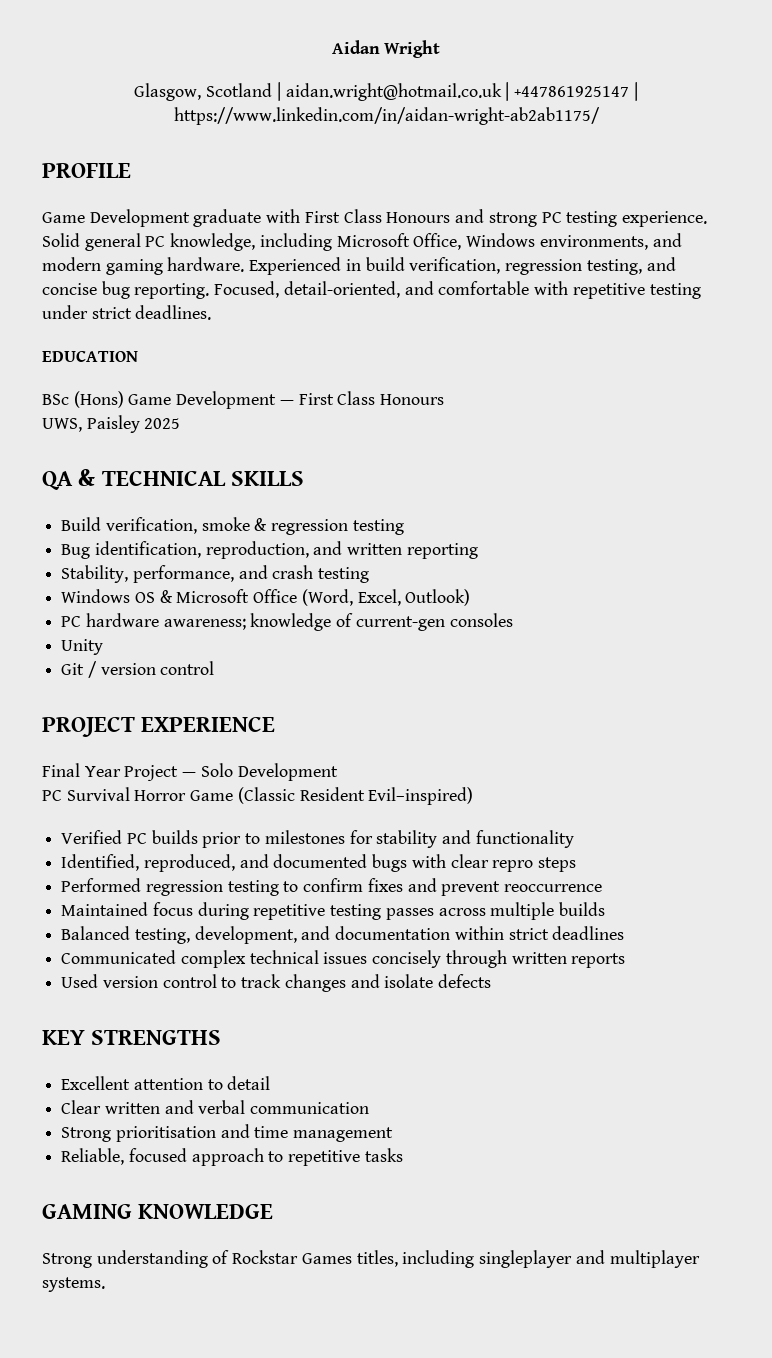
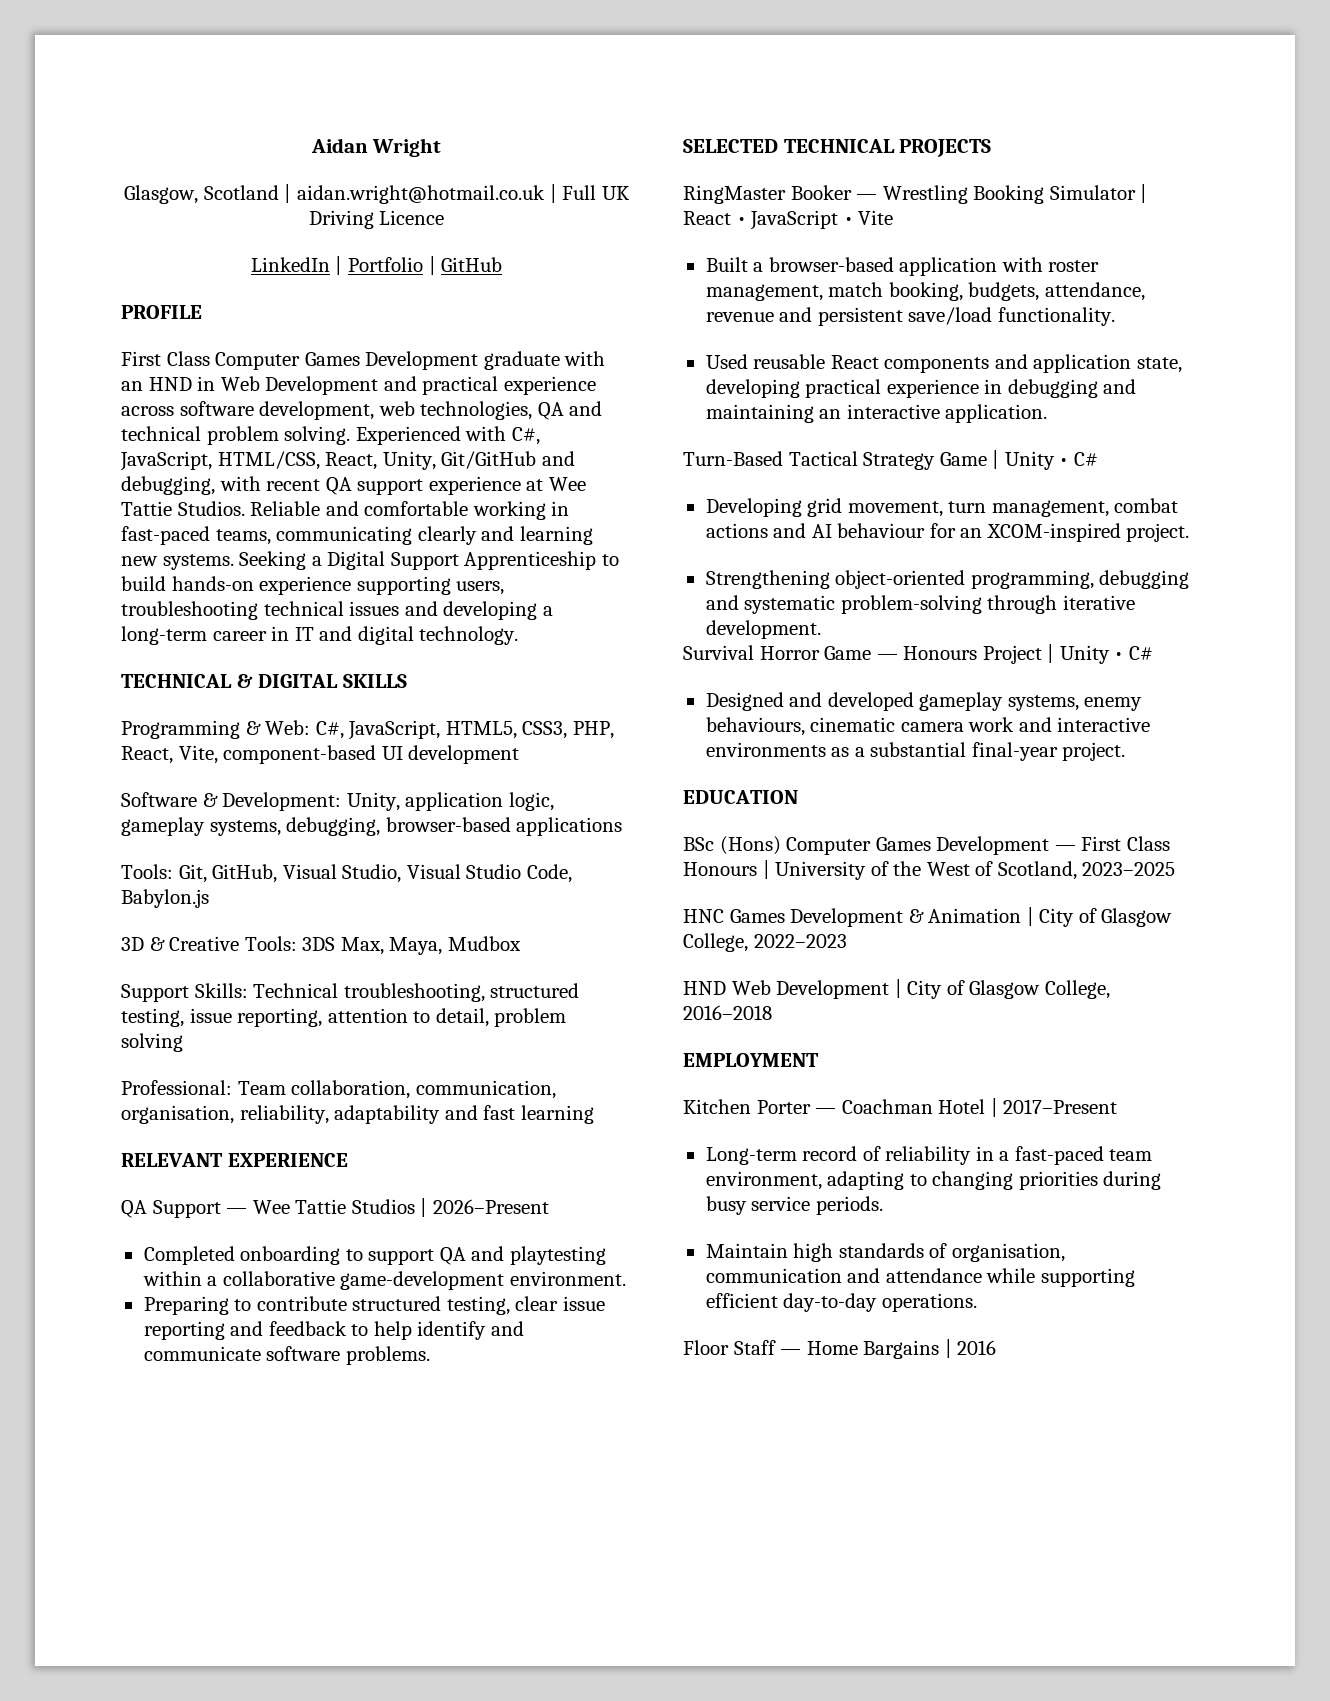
- Glasgow, Scotland | aidan.wright@hotmail.co.uk | +447861925147 | https://www.linkedin.com/in/aidan-wright-ab2ab1175/
+ Glasgow, Scotland | aidan.wright@hotmail.co.uk | Full UK Driving Licence
+ LinkedIn | Portfolio | GitHub
  PROFILE
- Game Development graduate with First Class Honours and strong PC testing experience. Solid general PC knowledge, including Microsoft Office, Windows environments, and modern gaming hardware. Experienced in build verification, regression testing, and concise bug reporting. Focused, detail-oriented, and comfortable with repetitive testing under strict deadlines.
+ First Class Computer Games Development graduate with an HND in Web Development and practical experience across software development, web technologies, QA and technical problem solving. Experienced with C#, JavaScript, HTML/CSS, React, Unity, Git/GitHub and debugging, with recent QA support experience at Wee Tattie Studios. Reliable and comfortable working in fast-paced teams, communicating clearly and learning new systems. Seeking a Digital Support Apprenticeship to build hands-on experience supporting users, troubleshooting technical issues and developing a long-term career in IT and digital technology.
+ TECHNICAL & DIGITAL SKILLS
+ Programming & Web: C#, JavaScript, HTML5, CSS3, PHP, React, Vite, component-based UI development
+ Software & Development: Unity, application logic, gameplay systems, debugging, browser-based applications
+ Tools: Git, GitHub, Visual Studio, Visual Studio Code, Babylon.js
+ 3D & Creative Tools: 3DS Max, Maya, Mudbox
+ Support Skills: Technical troubleshooting, structured testing, issue reporting, attention to detail, problem solving
+ Professional: Team collaboration, communication, organisation, reliability, adaptability and fast learning
+ RELEVANT EXPERIENCE
+ QA Support — Wee Tattie Studios | 2026–Present
+ Completed onboarding to support QA and playtesting within a collaborative game-development environment.
+ Preparing to contribute structured testing, clear issue reporting and feedback to help identify and communicate software problems.
+ SELECTED TECHNICAL PROJECTS
+ RingMaster Booker — Wrestling Booking Simulator | React • JavaScript • Vite
+ Built a browser-based application with roster management, match booking, budgets, attendance, revenue and persistent save/load functionality.
+ Used reusable React components and application state, developing practical experience in debugging and maintaining an interactive application.
+ Turn-Based Tactical Strategy Game | Unity • C#
+ Developing grid movement, turn management, combat actions and AI behaviour for an XCOM-inspired project.
+ Strengthening object-oriented programming, debugging and systematic problem-solving through iterative development.
+ Survival Horror Game — Honours Project | Unity • C#
+ Designed and developed gameplay systems, enemy behaviours, cinematic camera work and interactive environments as a substantial final-year project.
- BSc (Hons) Game Development — First Class Honours
- UWS, Paisley 2025
- QA & TECHNICAL SKILLS
- Build verification, smoke & regression testing
- Bug identification, reproduction, and written reporting
- Stability, performance, and crash testing
- Windows OS & Microsoft Office (Word, Excel, Outlook)
- PC hardware awareness; knowledge of current-gen consoles
- Unity
- Git / version control
- PROJECT EXPERIENCE
- Final Year Project — Solo Development
- PC Survival Horror Game (Classic Resident Evil–inspired)
- Verified PC builds prior to milestones for stability and functionality
- Identified, reproduced, and documented bugs with clear repro steps
- Performed regression testing to confirm fixes and prevent reoccurrence
- Maintained focus during repetitive testing passes across multiple builds
- Balanced testing, development, and documentation within strict deadlines
- Communicated complex technical issues concisely through written reports
- Used version control to track changes and isolate defects
- KEY STRENGTHS
- Excellent attention to detail
- Clear written and verbal communication
- Strong prioritisation and time management
- Reliable, focused approach to repetitive tasks
- GAMING KNOWLEDGE
- Strong understanding of Rockstar Games titles, including singleplayer and multiplayer systems.
+ BSc (Hons) Computer Games Development — First Class Honours | University of the West of Scotland, 2023–2025
+ HNC Games Development & Animation | City of Glasgow College, 2022–2023
+ HND Web Development | City of Glasgow College, 2016–2018
+ EMPLOYMENT
+ Kitchen Porter — Coachman Hotel | 2017–Present
+ Long-term record of reliability in a fast-paced team environment, adapting to changing priorities during busy service periods.
+ Maintain high standards of organisation, communication and attendance while supporting efficient day-to-day operations.
+ Floor Staff — Home Bargains | 2016

